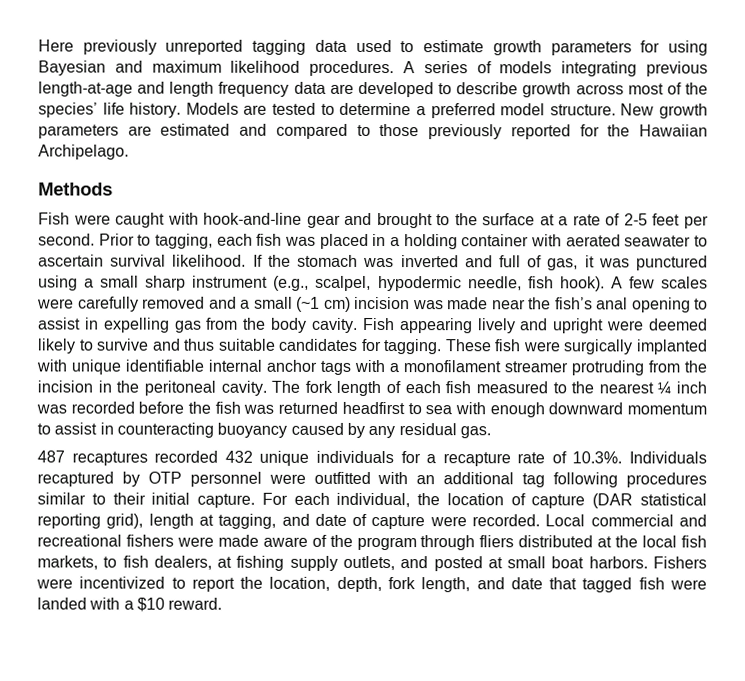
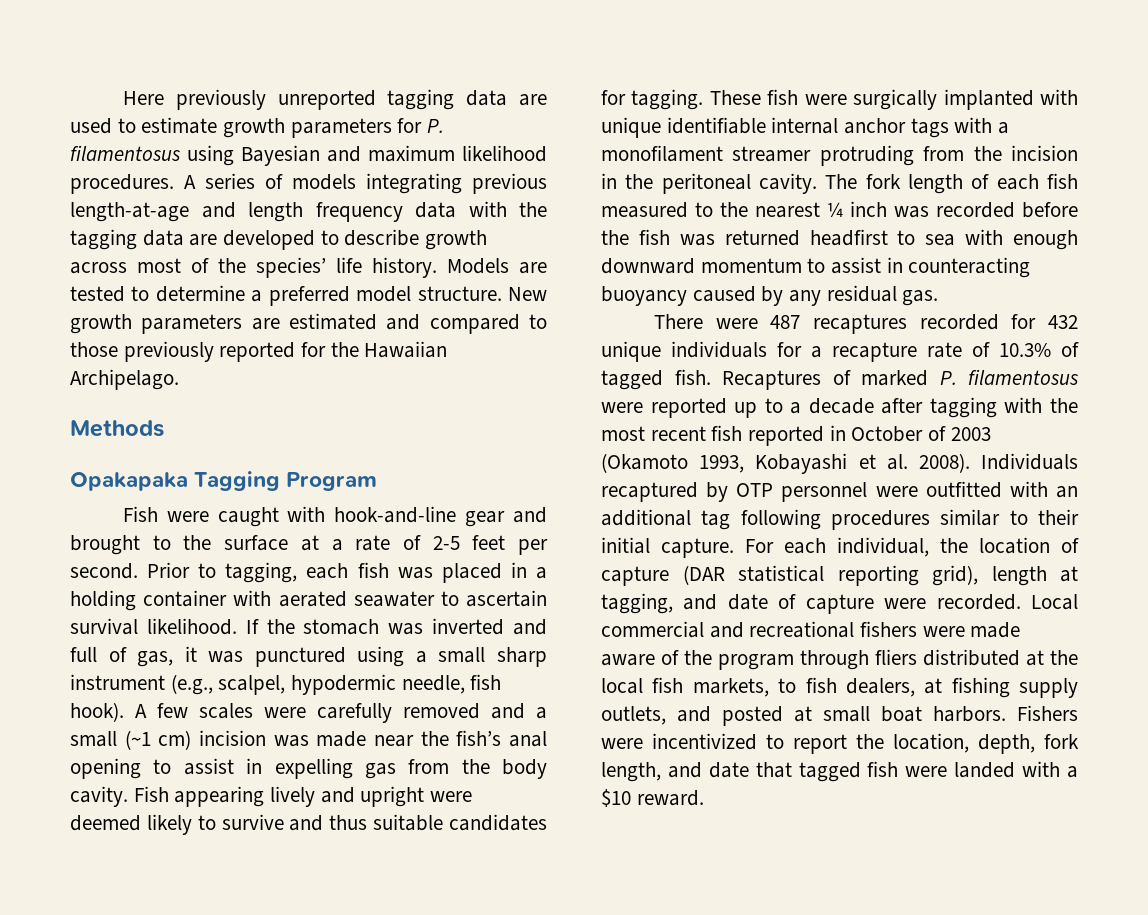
- Here previously unreported tagging data used to estimate growth parameters for using Bayesian and maximum likelihood procedures.
+ Here previously unreported tagging data are used to estimate growth parameters for P. filamentosus using Bayesian and maximum likelihood procedures.
- A series of models integrating previous length-at-age and length frequency data are developed to describe growth across most of the species’ life history.
+ A series of models integrating previous length-at-age and length frequency data with the tagging data are developed to describe growth across most of the species’ life history.
+ Opakapaka Tagging Program
- 487 recaptures recorded 432 unique individuals for a recapture rate of 10.3%. Individuals recaptured by OTP personnel were outfitted with an additional tag following procedures similar to their initial capture.
+ There were 487 recaptures recorded for 432 unique individuals for a recapture rate of 10.3% of tagged fish. Recaptures of marked P. filamentosus were reported up to a decade after tagging with the most recent fish reported in October of 2003 (Okamoto 1993, Kobayashi et al. 2008). Individuals recaptured by OTP personnel were outfitted with an additional tag following procedures similar to their initial capture.

